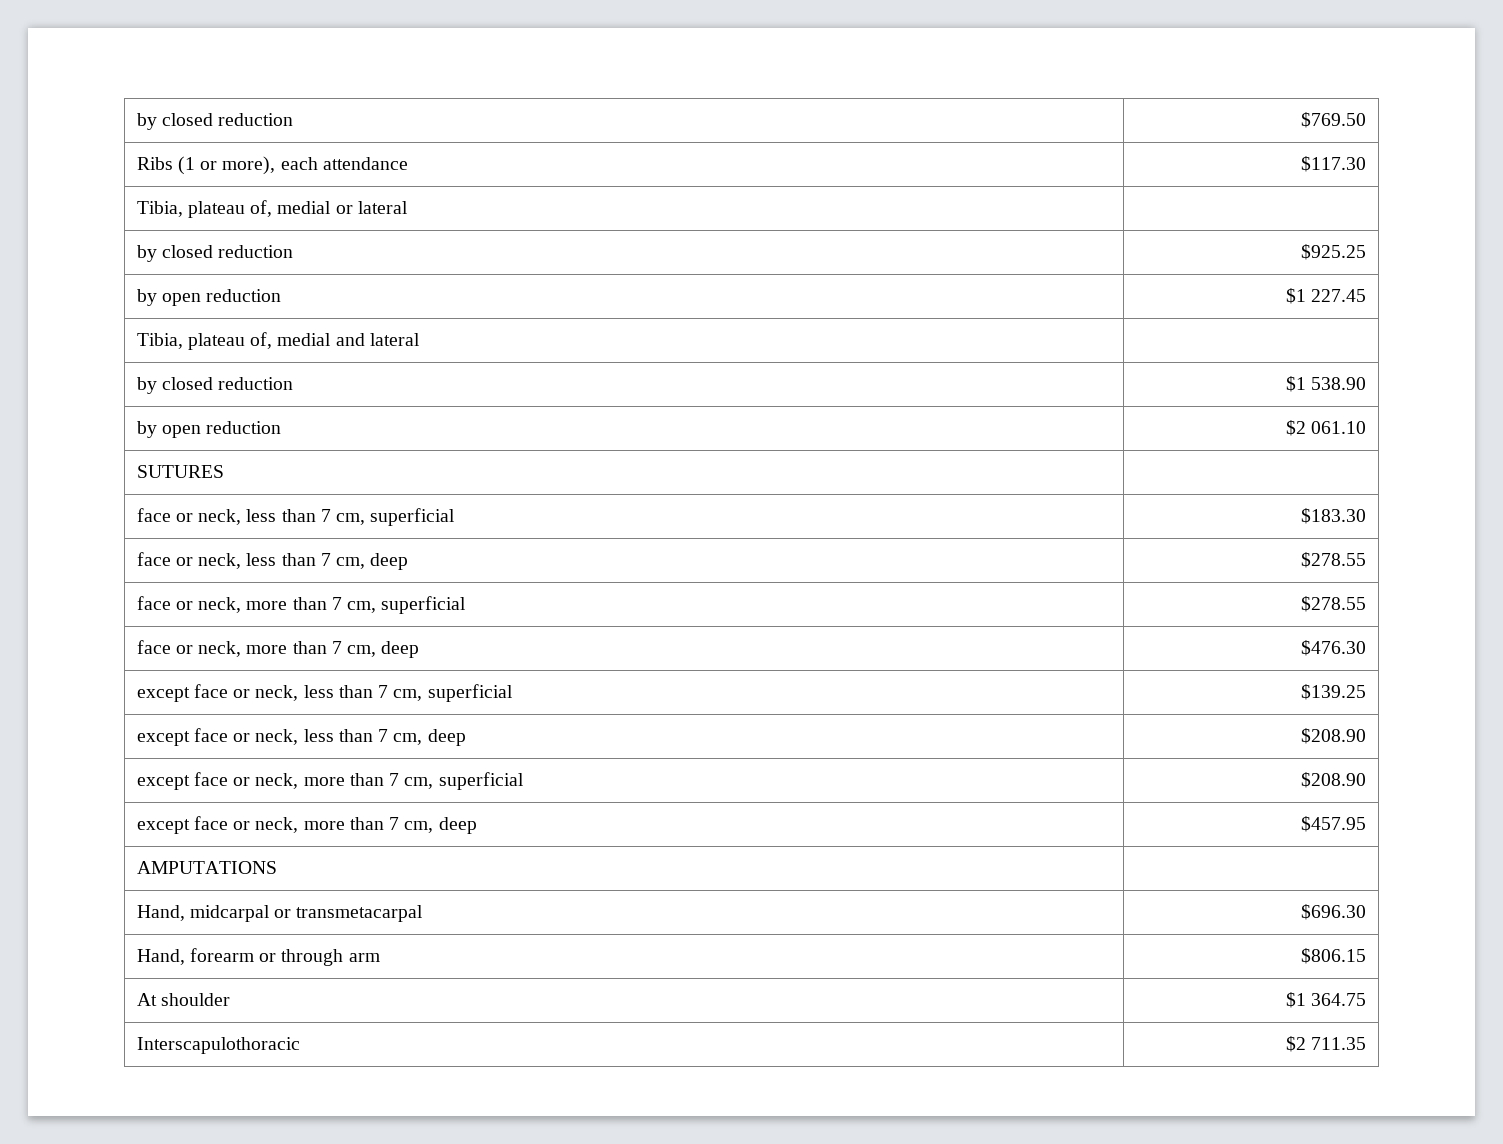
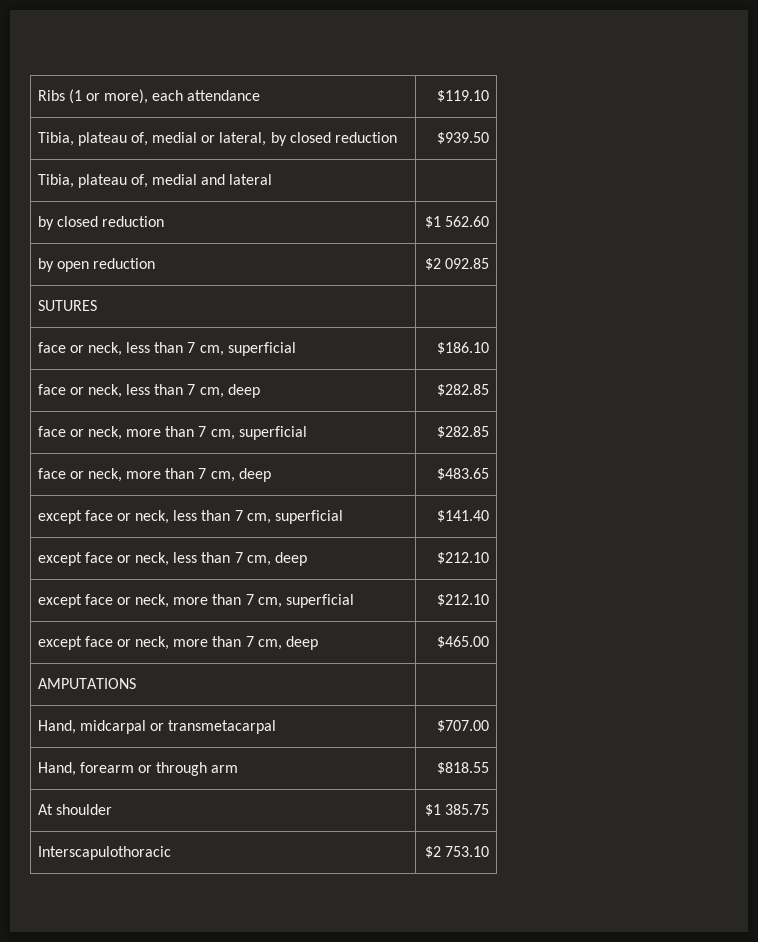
- by closed reduction | $769.50
- Ribs (1 or more), each attendance | $117.30
+ Ribs (1 or more), each attendance | $119.10
- Tibia, plateau of, medial or lateral |
- by closed reduction | $925.25
- by open reduction | $1 227.45
+ Tibia, plateau of, medial or lateral, by closed reduction | $939.50
- by closed reduction | $1 538.90
+ by closed reduction | $1 562.60
- by open reduction | $2 061.10
+ by open reduction | $2 092.85
- face or neck, less than 7 cm, superficial | $183.30
- face or neck, less than 7 cm, deep | $278.55
- face or neck, more than 7 cm, superficial | $278.55
- face or neck, more than 7 cm, deep | $476.30
+ face or neck, less than 7 cm, superficial | $186.10
+ face or neck, less than 7 cm, deep | $282.85
+ face or neck, more than 7 cm, superficial | $282.85
+ face or neck, more than 7 cm, deep | $483.65
- except face or neck, less than 7 cm, superficial | $139.25
+ except face or neck, less than 7 cm, superficial | $141.40
- except face or neck, less than 7 cm, deep | $208.90
+ except face or neck, less than 7 cm, deep | $212.10
- except face or neck, more than 7 cm, superficial | $208.90
+ except face or neck, more than 7 cm, superficial | $212.10
- except face or neck, more than 7 cm, deep | $457.95
+ except face or neck, more than 7 cm, deep | $465.00
- Hand, midcarpal or transmetacarpal | $696.30
+ Hand, midcarpal or transmetacarpal | $707.00
- Hand, forearm or through arm | $806.15
+ Hand, forearm or through arm | $818.55
- At shoulder | $1 364.75
+ At shoulder | $1 385.75
- Interscapulothoracic | $2 711.35
+ Interscapulothoracic | $2 753.10

